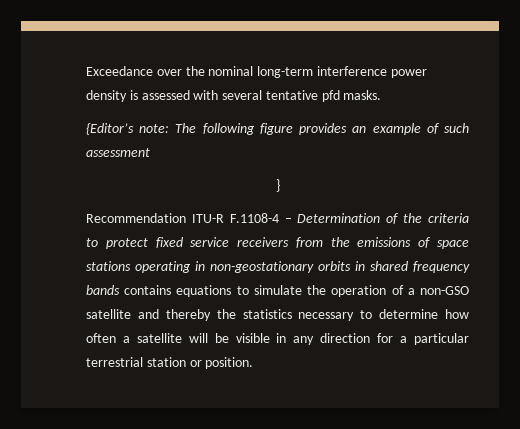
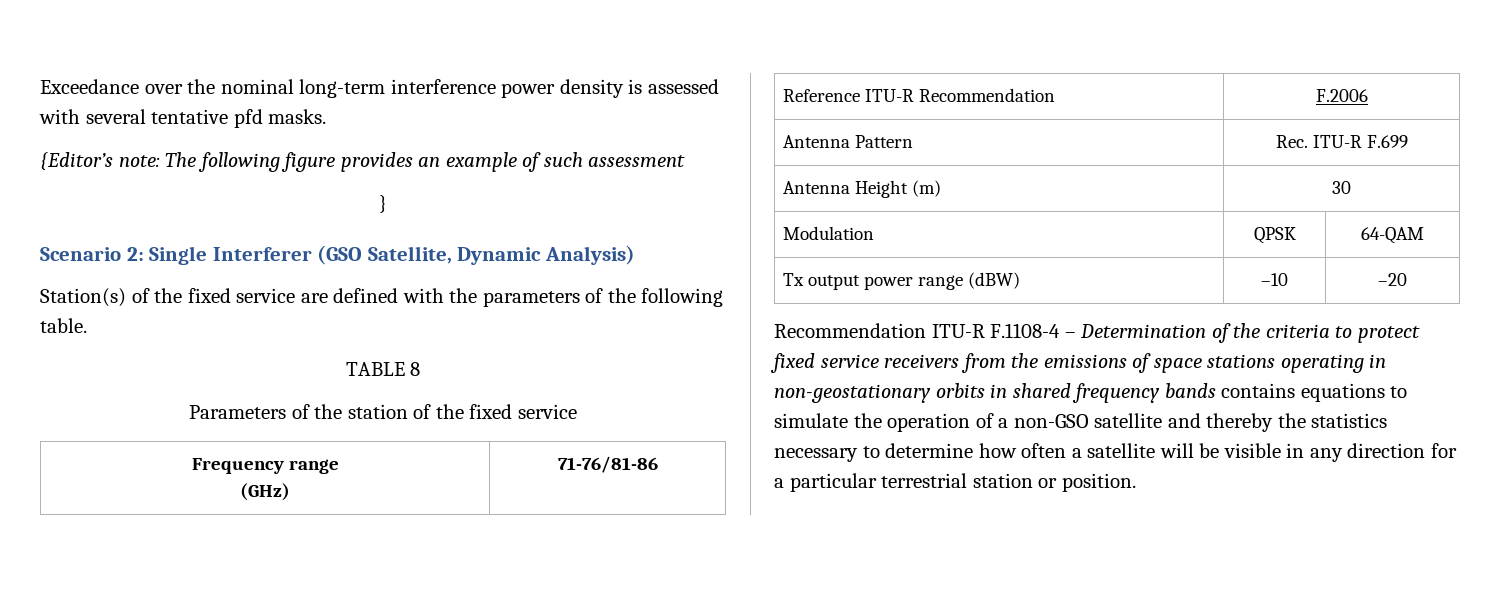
+ Scenario 2: Single Interferer (GSO Satellite, Dynamic Analysis)
+ Station(s) of the fixed service are defined with the parameters of the following table.
+ TABLE 8
+ Parameters of the station of the fixed service
+ Frequency range
+ (GHz) | 71-76/81-86
+ Reference ITU-R Recommendation | F.2006
+ Antenna Pattern | Rec. ITU-R F.699
+ Antenna Height (m) | 30
+ Modulation | QPSK | 64-QAM
+ Tx output power range (dBW) | –10 | –20

